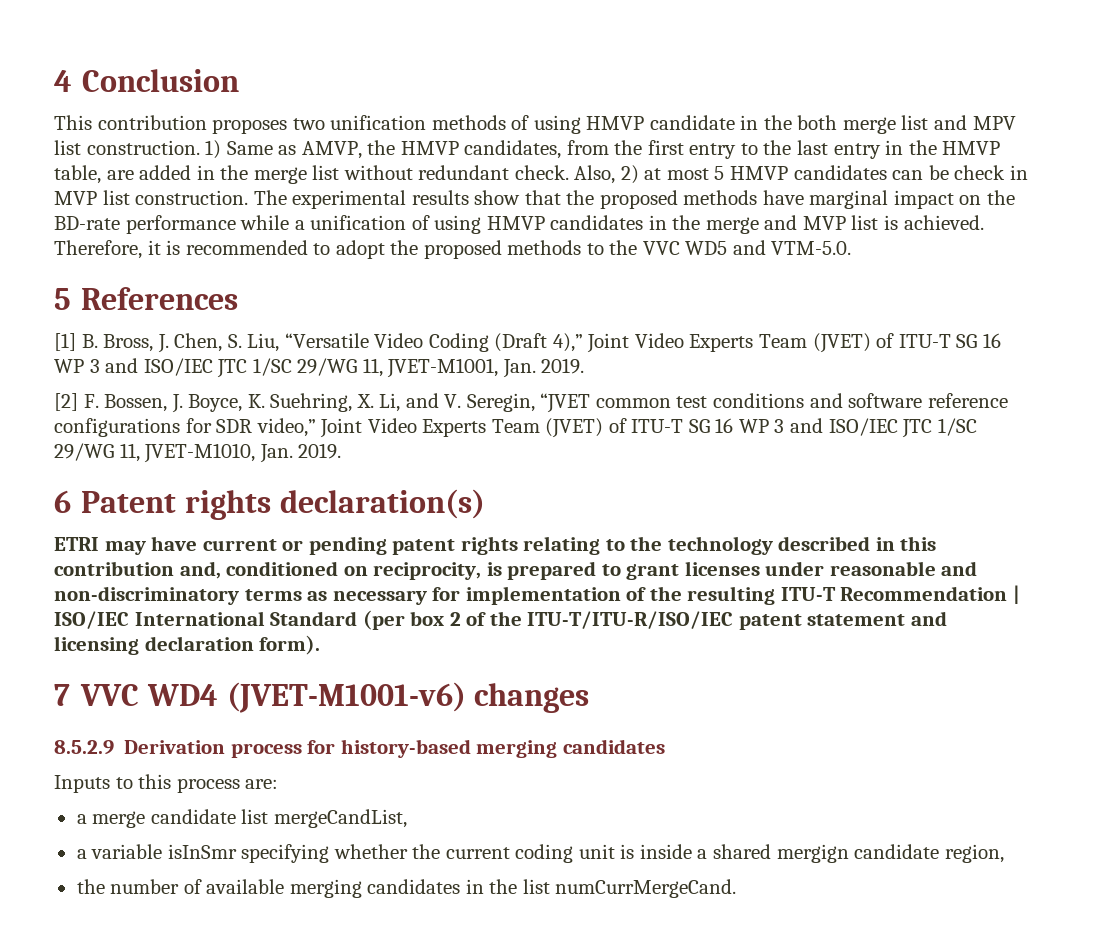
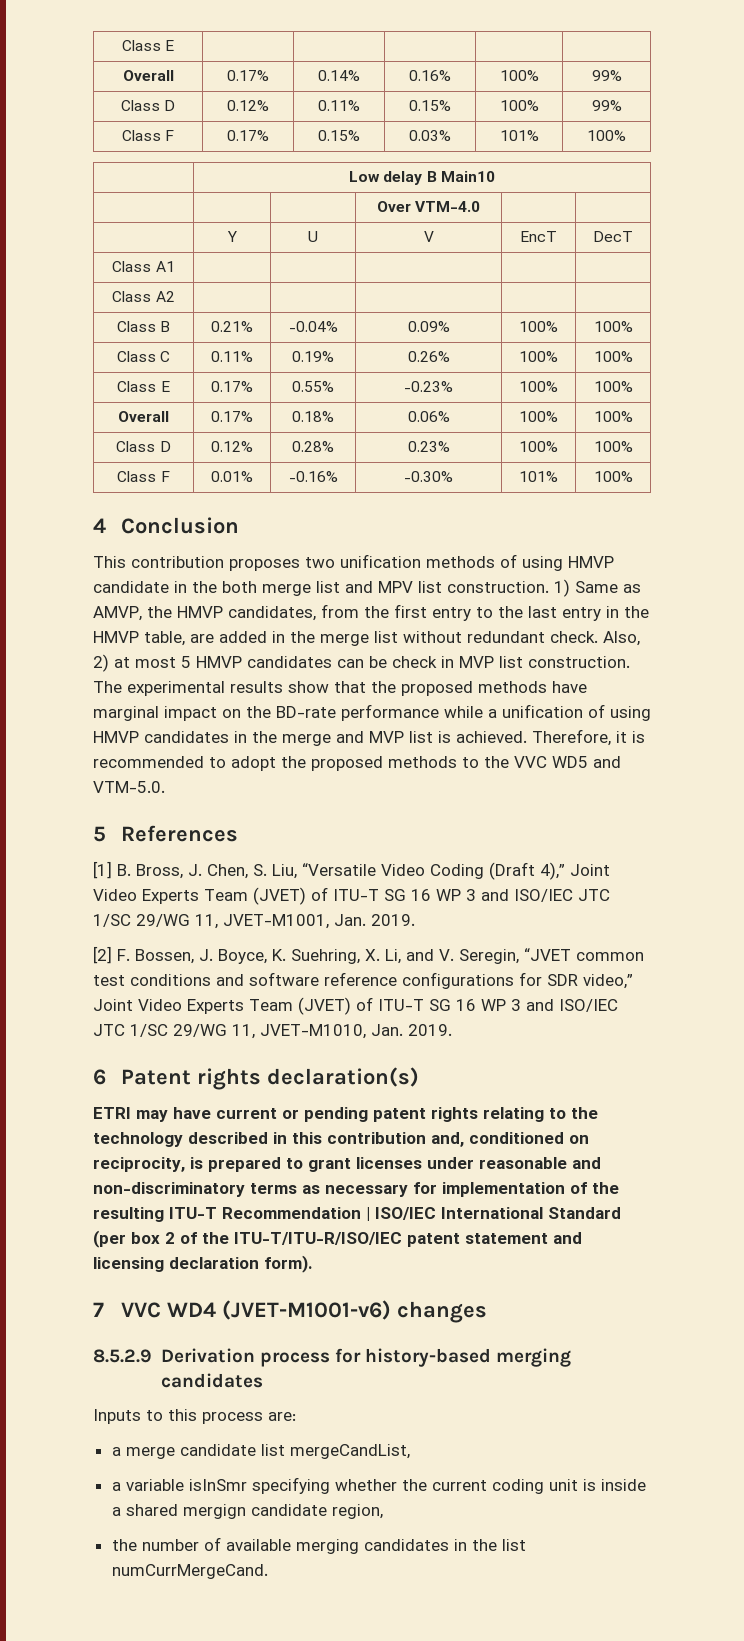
+ Class E | | | | |
+ Overall | 0.17% | 0.14% | 0.16% | 100% | 99%
+ Class D | 0.12% | 0.11% | 0.15% | 100% | 99%
+ Class F | 0.17% | 0.15% | 0.03% | 101% | 100%
+ | Low delay B Main10
+ | | | Over VTM-4.0 | |
+ | Y | U | V | EncT | DecT
+ Class A1 | | | | |
+ Class A2 | | | | |
+ Class B | 0.21% | -0.04% | 0.09% | 100% | 100%
+ Class C | 0.11% | 0.19% | 0.26% | 100% | 100%
+ Class E | 0.17% | 0.55% | -0.23% | 100% | 100%
+ Overall | 0.17% | 0.18% | 0.06% | 100% | 100%
+ Class D | 0.12% | 0.28% | 0.23% | 100% | 100%
+ Class F | 0.01% | -0.16% | -0.30% | 101% | 100%

